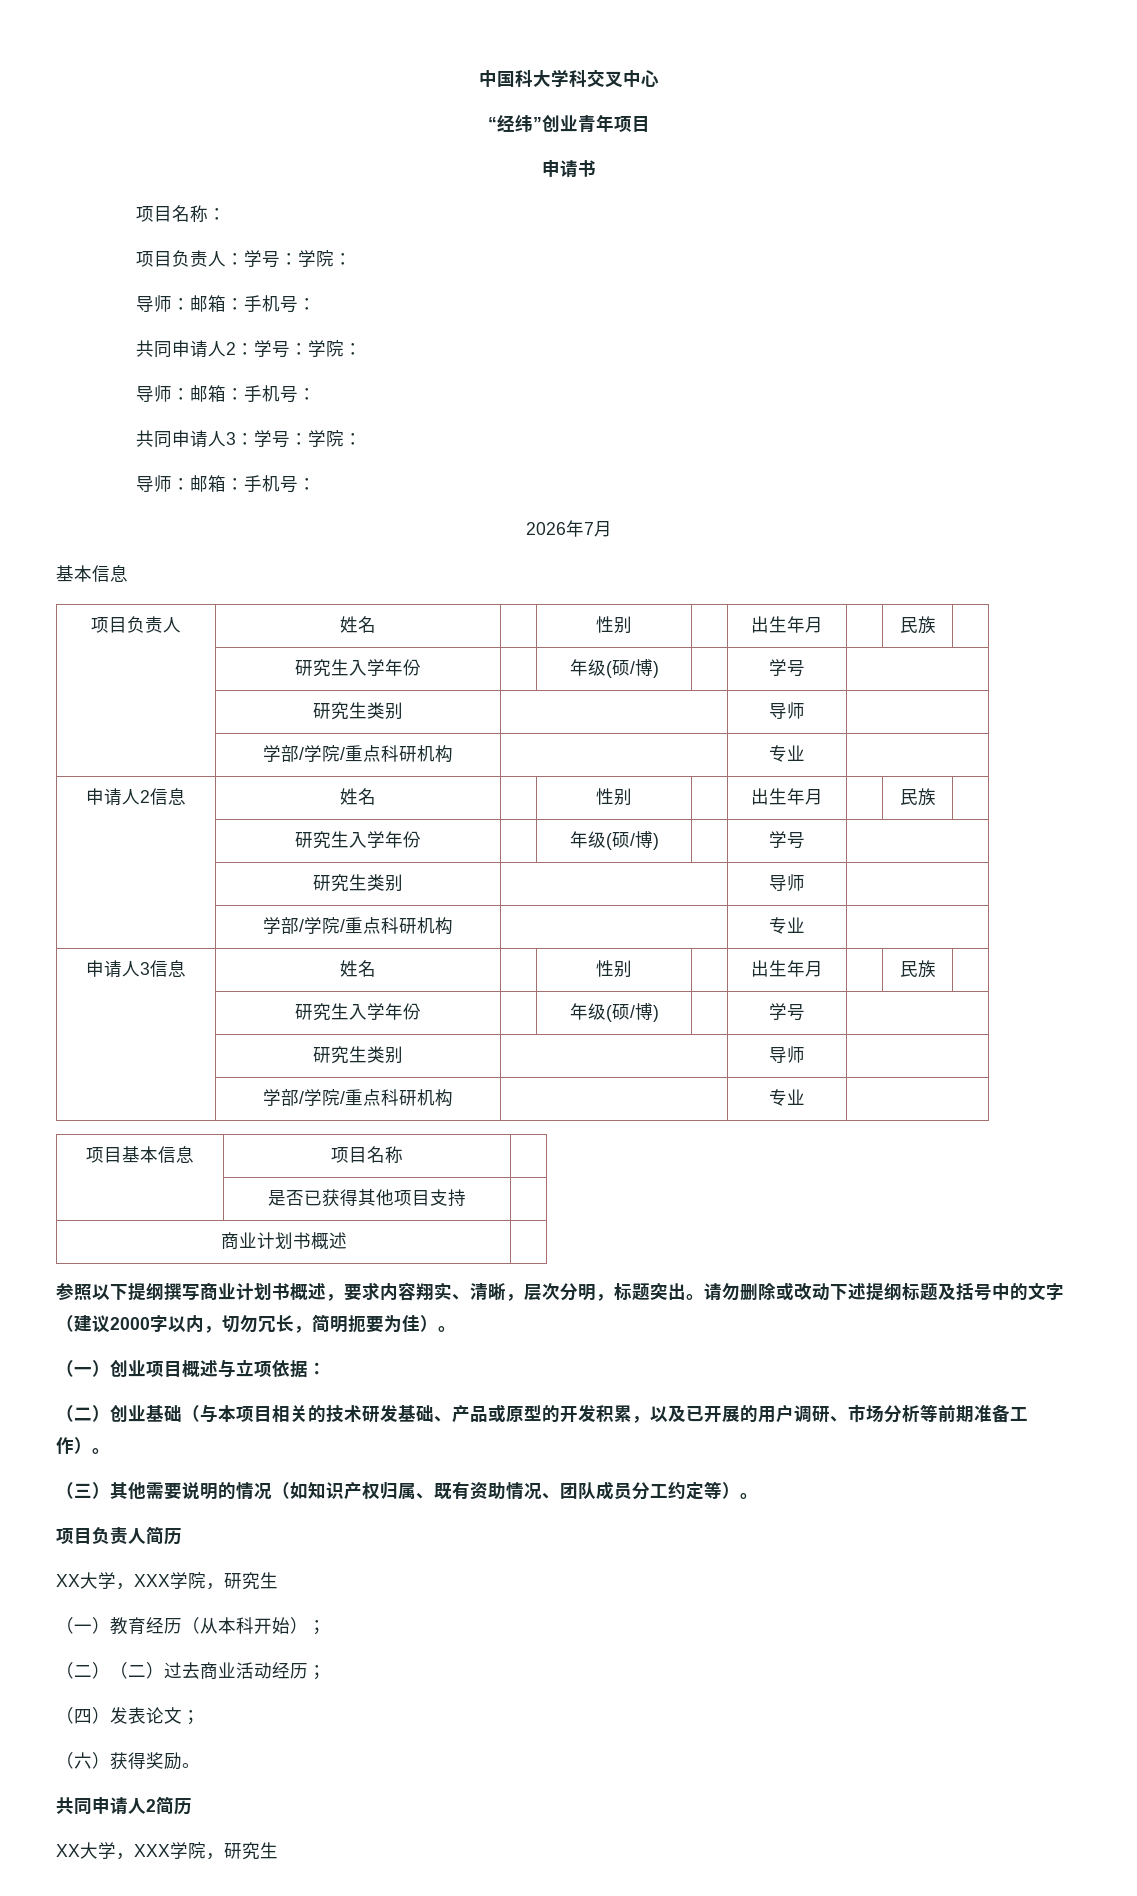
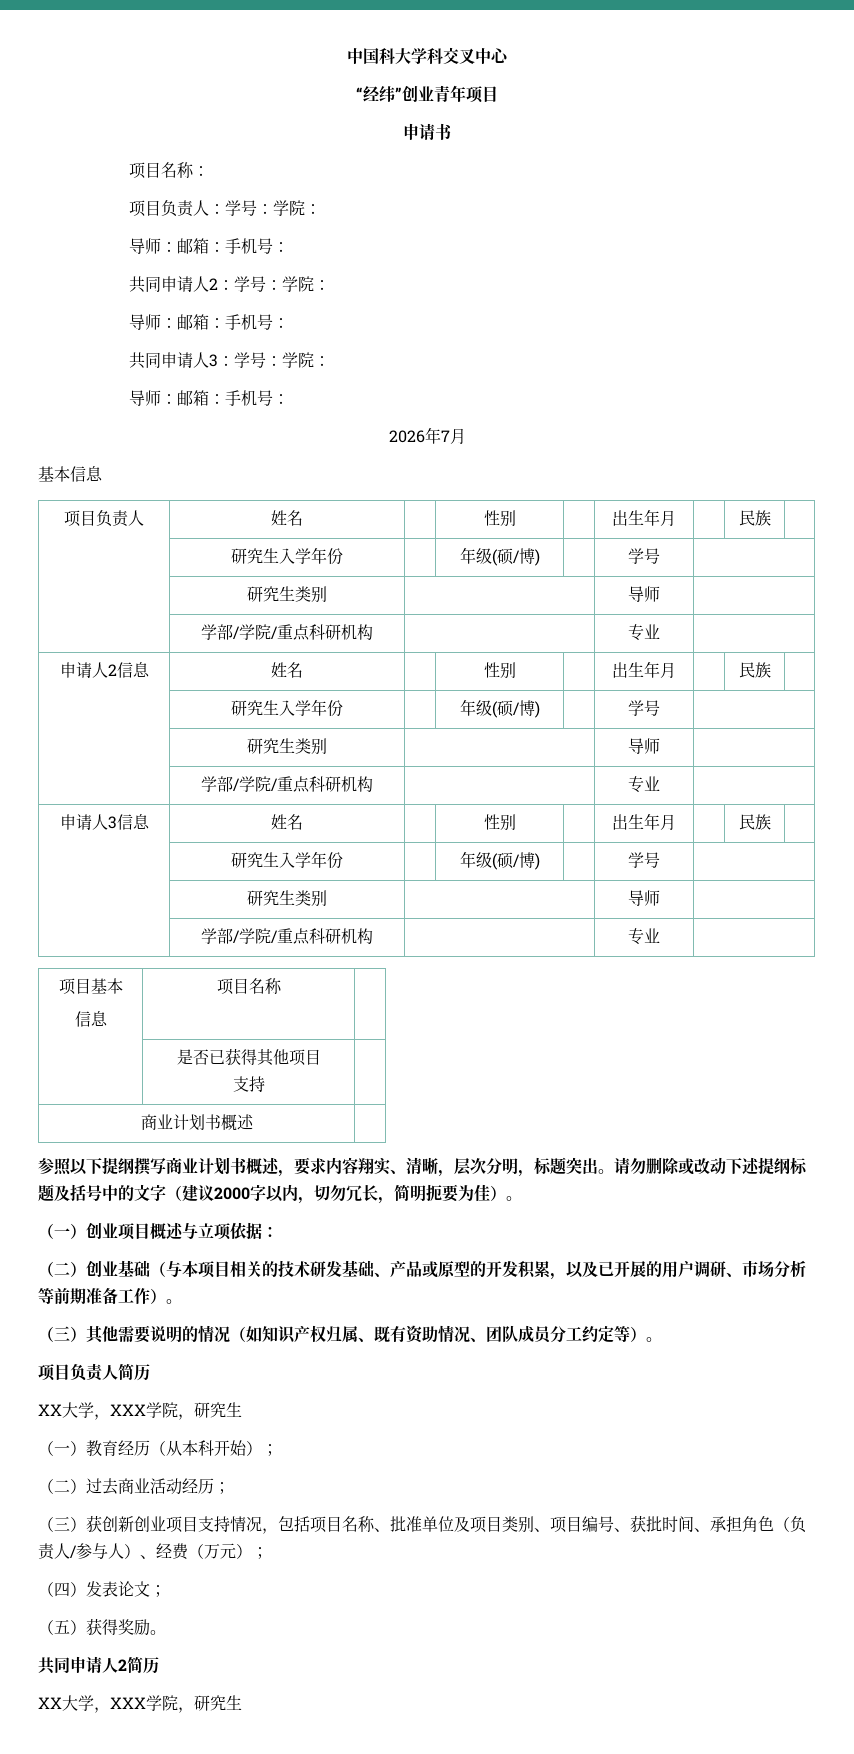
- 项目基本信息 | 项目名称 |
+ 项目基本
+ 信息 | 项目名称 |
- | 是否已获得其他项目支持 |
+ | 是否已获得其他项目
+ 支持 |
- （二）（二）过去商业活动经历；
+ （二）过去商业活动经历；
+ （三）获创新创业项目支持情况，包括项目名称、批准单位及项目类别、项目编号、获批时间、承担角色（负责人/参与人）、经费（万元）；
- （六）获得奖励。
+ （五）获得奖励。

